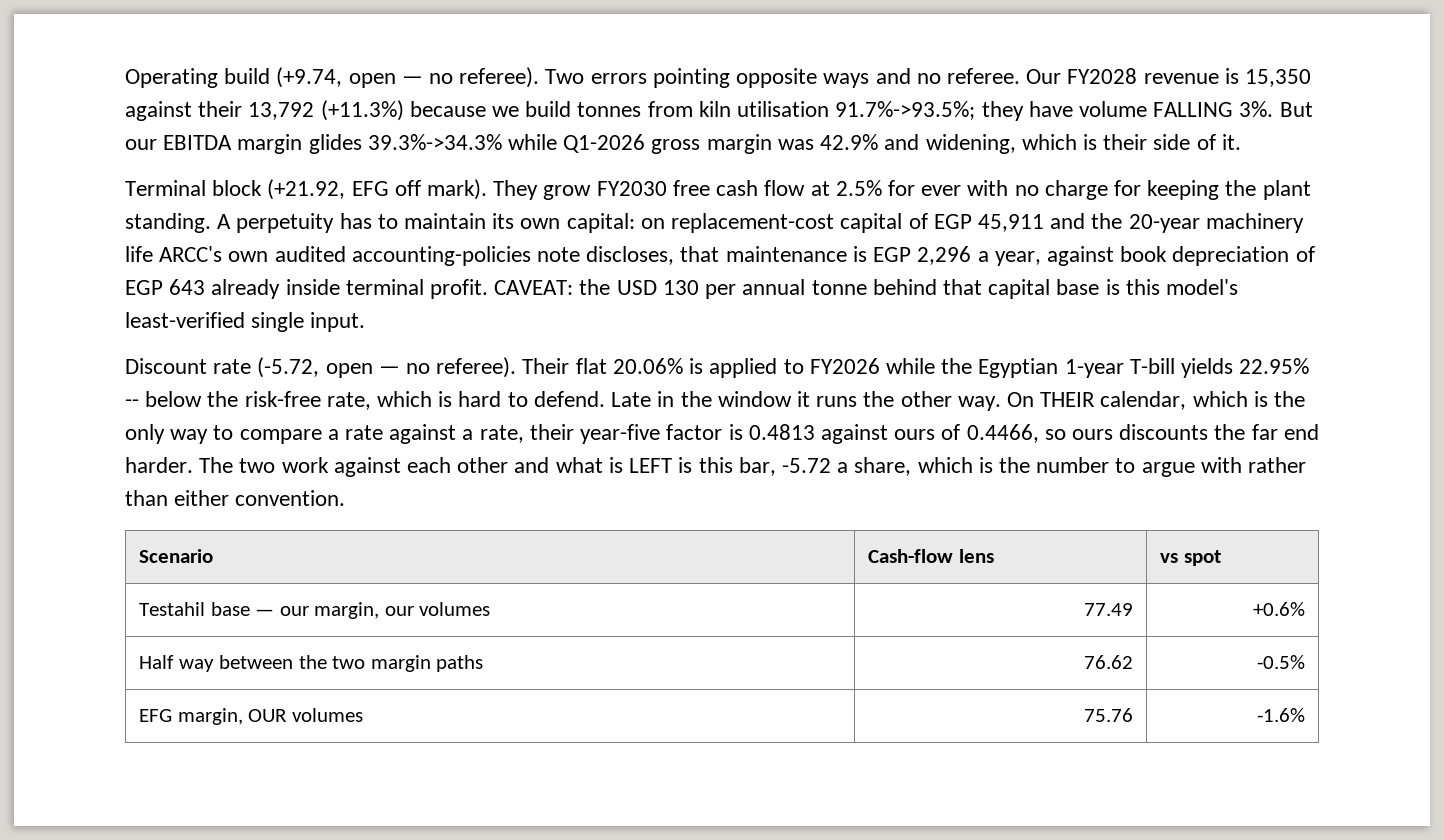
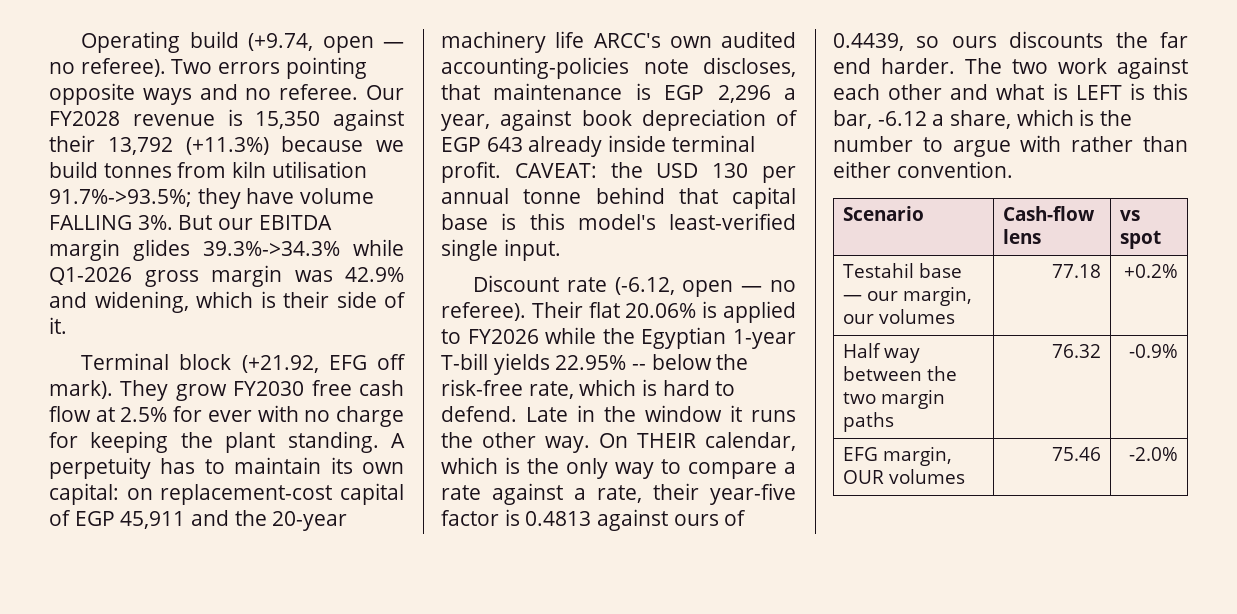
- Discount rate (-5.72, open — no referee).
+ Discount rate (-6.12, open — no referee).
- On THEIR calendar, which is the only way to compare a rate against a rate, their year-five factor is 0.4813 against ours of 0.4466, so ours discounts the far end harder.
+ On THEIR calendar, which is the only way to compare a rate against a rate, their year-five factor is 0.4813 against ours of 0.4439, so ours discounts the far end harder.
- The two work against each other and what is LEFT is this bar, -5.72 a share, which is the number to argue with rather than either convention.
+ The two work against each other and what is LEFT is this bar, -6.12 a share, which is the number to argue with rather than either convention.
- Testahil base — our margin, our volumes | 77.49 | +0.6%
+ Testahil base — our margin, our volumes | 77.18 | +0.2%
- Half way between the two margin paths | 76.62 | -0.5%
+ Half way between the two margin paths | 76.32 | -0.9%
- EFG margin, OUR volumes | 75.76 | -1.6%
+ EFG margin, OUR volumes | 75.46 | -2.0%

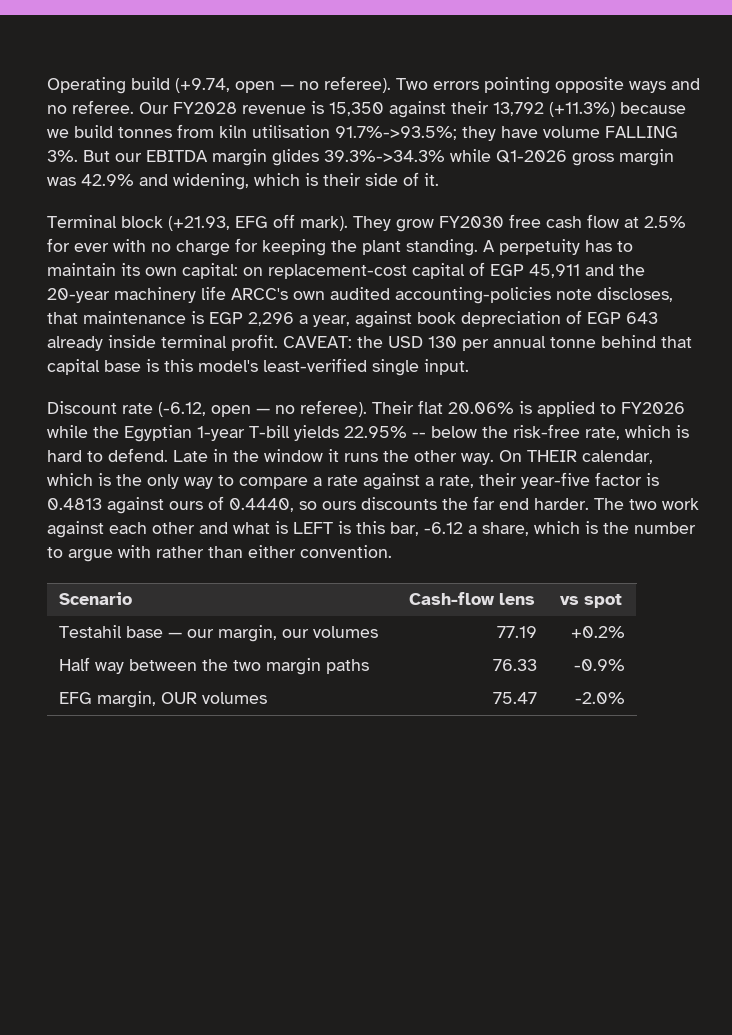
- Terminal block (+21.92, EFG off mark).
+ Terminal block (+21.93, EFG off mark).
- On THEIR calendar, which is the only way to compare a rate against a rate, their year-five factor is 0.4813 against ours of 0.4439, so ours discounts the far end harder.
+ On THEIR calendar, which is the only way to compare a rate against a rate, their year-five factor is 0.4813 against ours of 0.4440, so ours discounts the far end harder.
- Testahil base — our margin, our volumes | 77.18 | +0.2%
+ Testahil base — our margin, our volumes | 77.19 | +0.2%
- Half way between the two margin paths | 76.32 | -0.9%
+ Half way between the two margin paths | 76.33 | -0.9%
- EFG margin, OUR volumes | 75.46 | -2.0%
+ EFG margin, OUR volumes | 75.47 | -2.0%

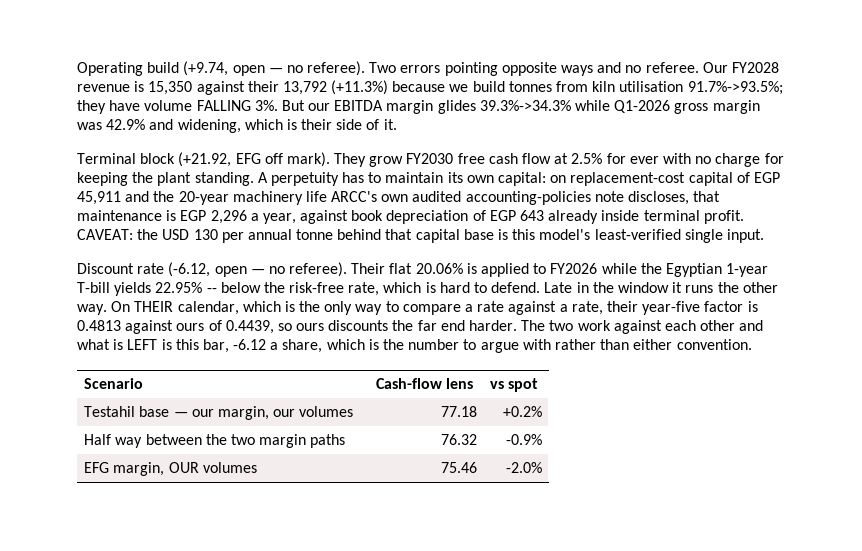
- Terminal block (+21.93, EFG off mark).
+ Terminal block (+21.92, EFG off mark).
- On THEIR calendar, which is the only way to compare a rate against a rate, their year-five factor is 0.4813 against ours of 0.4440, so ours discounts the far end harder.
+ On THEIR calendar, which is the only way to compare a rate against a rate, their year-five factor is 0.4813 against ours of 0.4439, so ours discounts the far end harder.
- Testahil base — our margin, our volumes | 77.19 | +0.2%
+ Testahil base — our margin, our volumes | 77.18 | +0.2%
- Half way between the two margin paths | 76.33 | -0.9%
+ Half way between the two margin paths | 76.32 | -0.9%
- EFG margin, OUR volumes | 75.47 | -2.0%
+ EFG margin, OUR volumes | 75.46 | -2.0%

